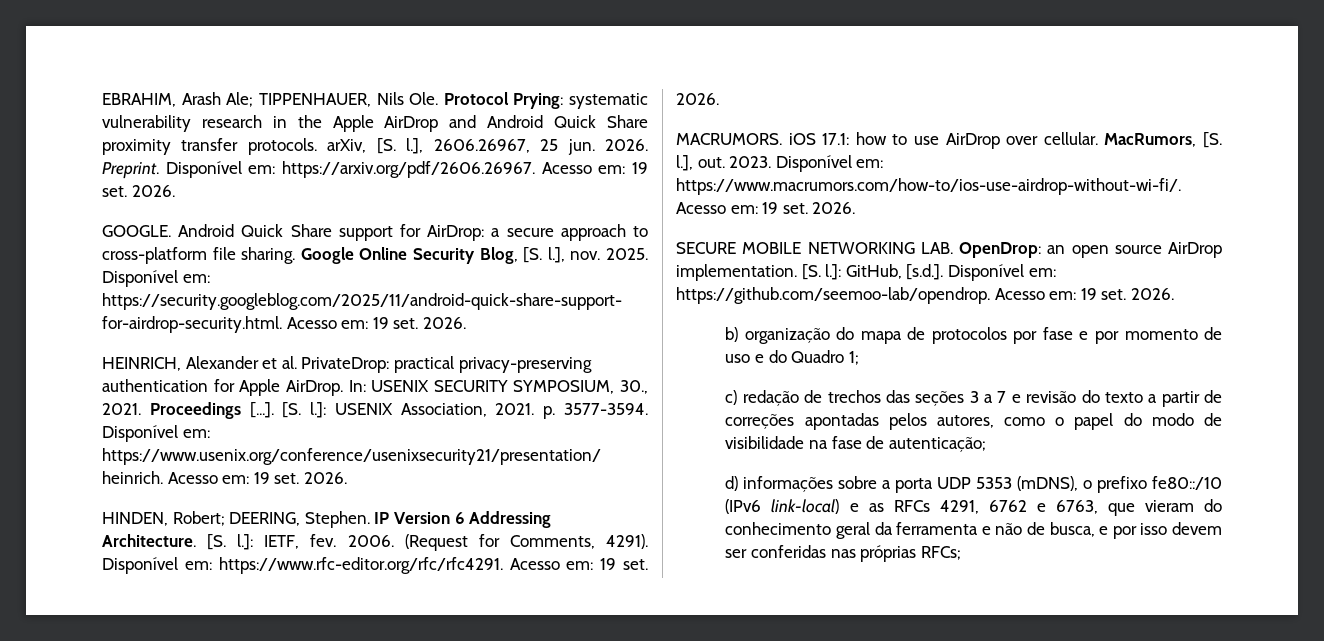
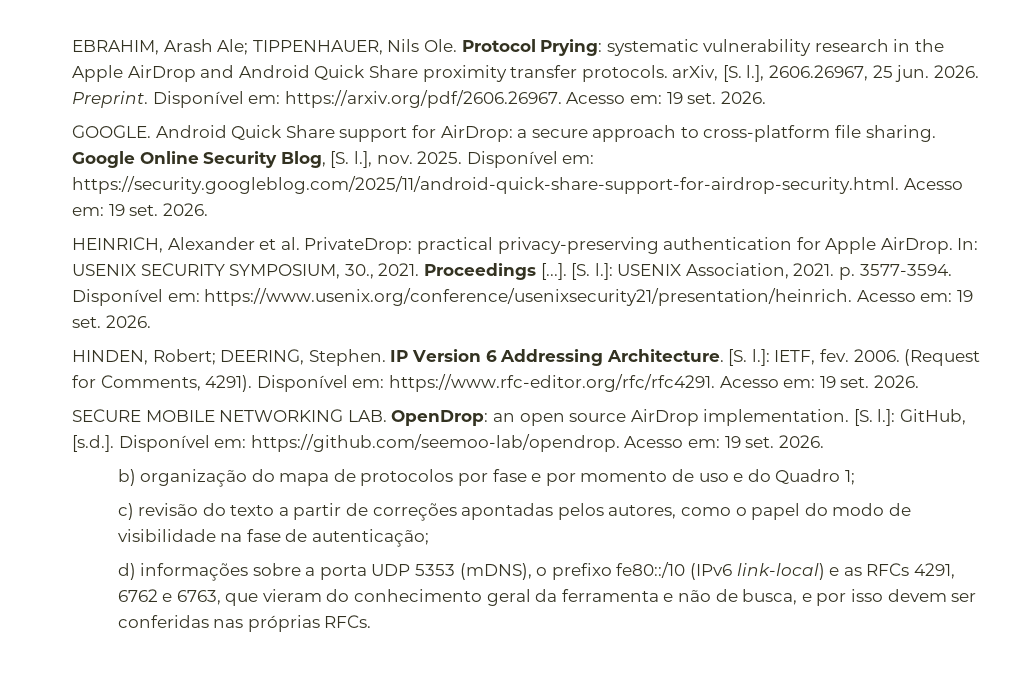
- MACRUMORS. iOS 17.1: how to use AirDrop over cellular. MacRumors, [S. l.], out. 2023. Disponível em: https://www.macrumors.com/how-to/ios-use-airdrop-without-wi-fi/. Acesso em: 19 set. 2026.
- c) redação de trechos das seções 3 a 7 e revisão do texto a partir de correções apontadas pelos autores, como o papel do modo de visibilidade na fase de autenticação;
+ c) revisão do texto a partir de correções apontadas pelos autores, como o papel do modo de visibilidade na fase de autenticação;
- d) informações sobre a porta UDP 5353 (mDNS), o prefixo fe80::/10 (IPv6 link-local) e as RFCs 4291, 6762 e 6763, que vieram do conhecimento geral da ferramenta e não de busca, e por isso devem ser conferidas nas próprias RFCs;
+ d) informações sobre a porta UDP 5353 (mDNS), o prefixo fe80::/10 (IPv6 link-local) e as RFCs 4291, 6762 e 6763, que vieram do conhecimento geral da ferramenta e não de busca, e por isso devem ser conferidas nas próprias RFCs.

